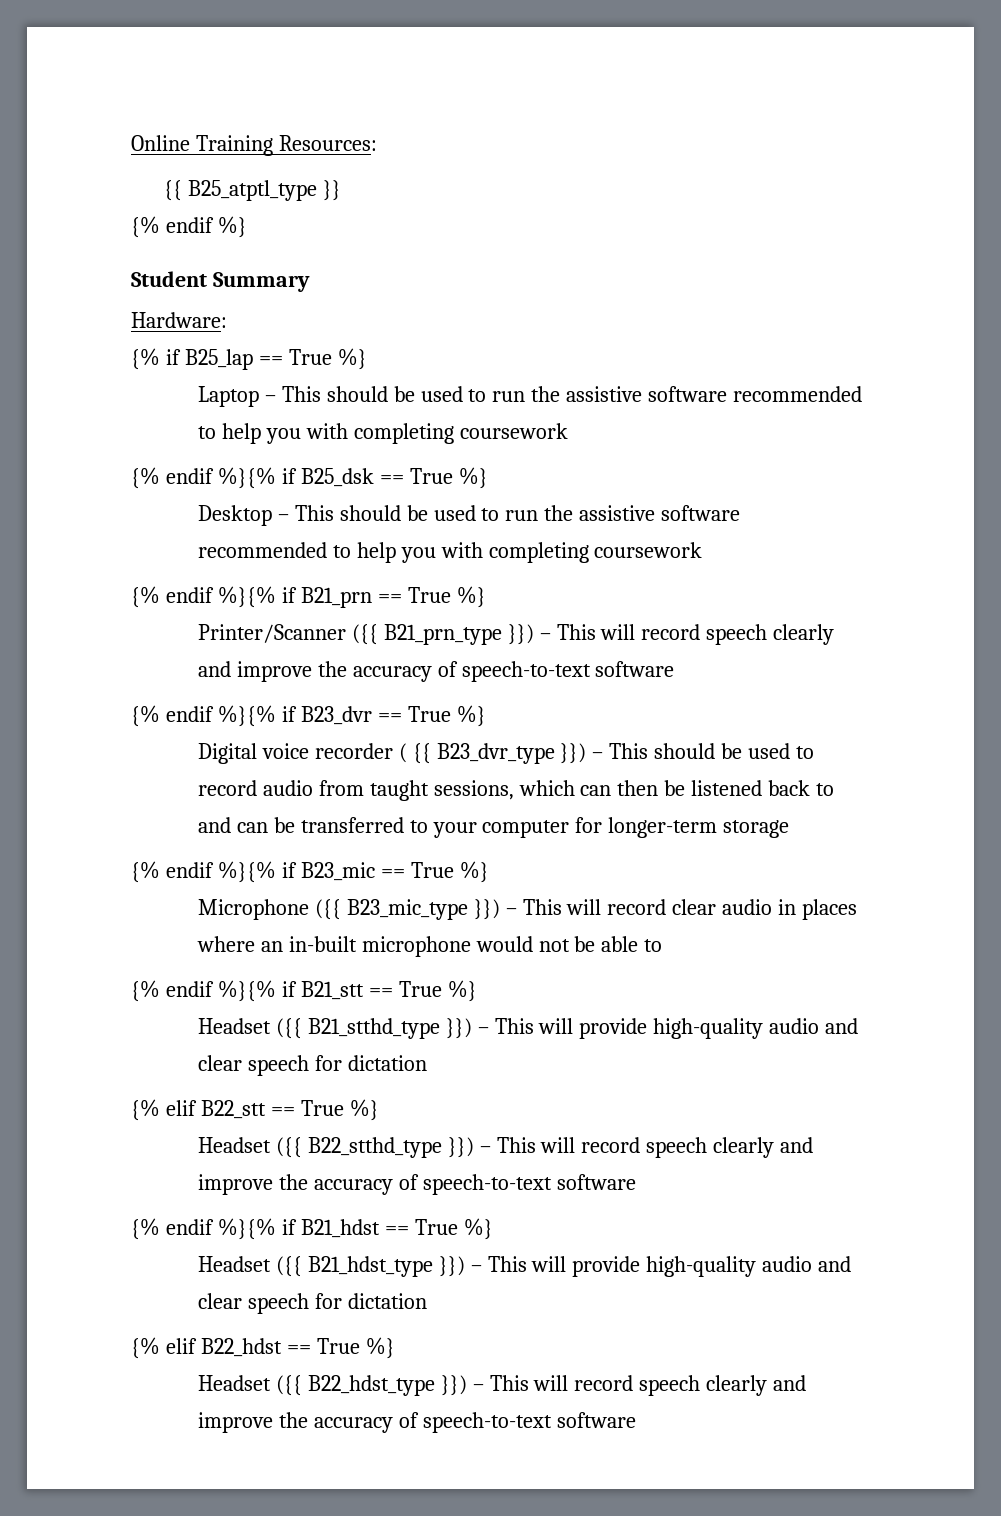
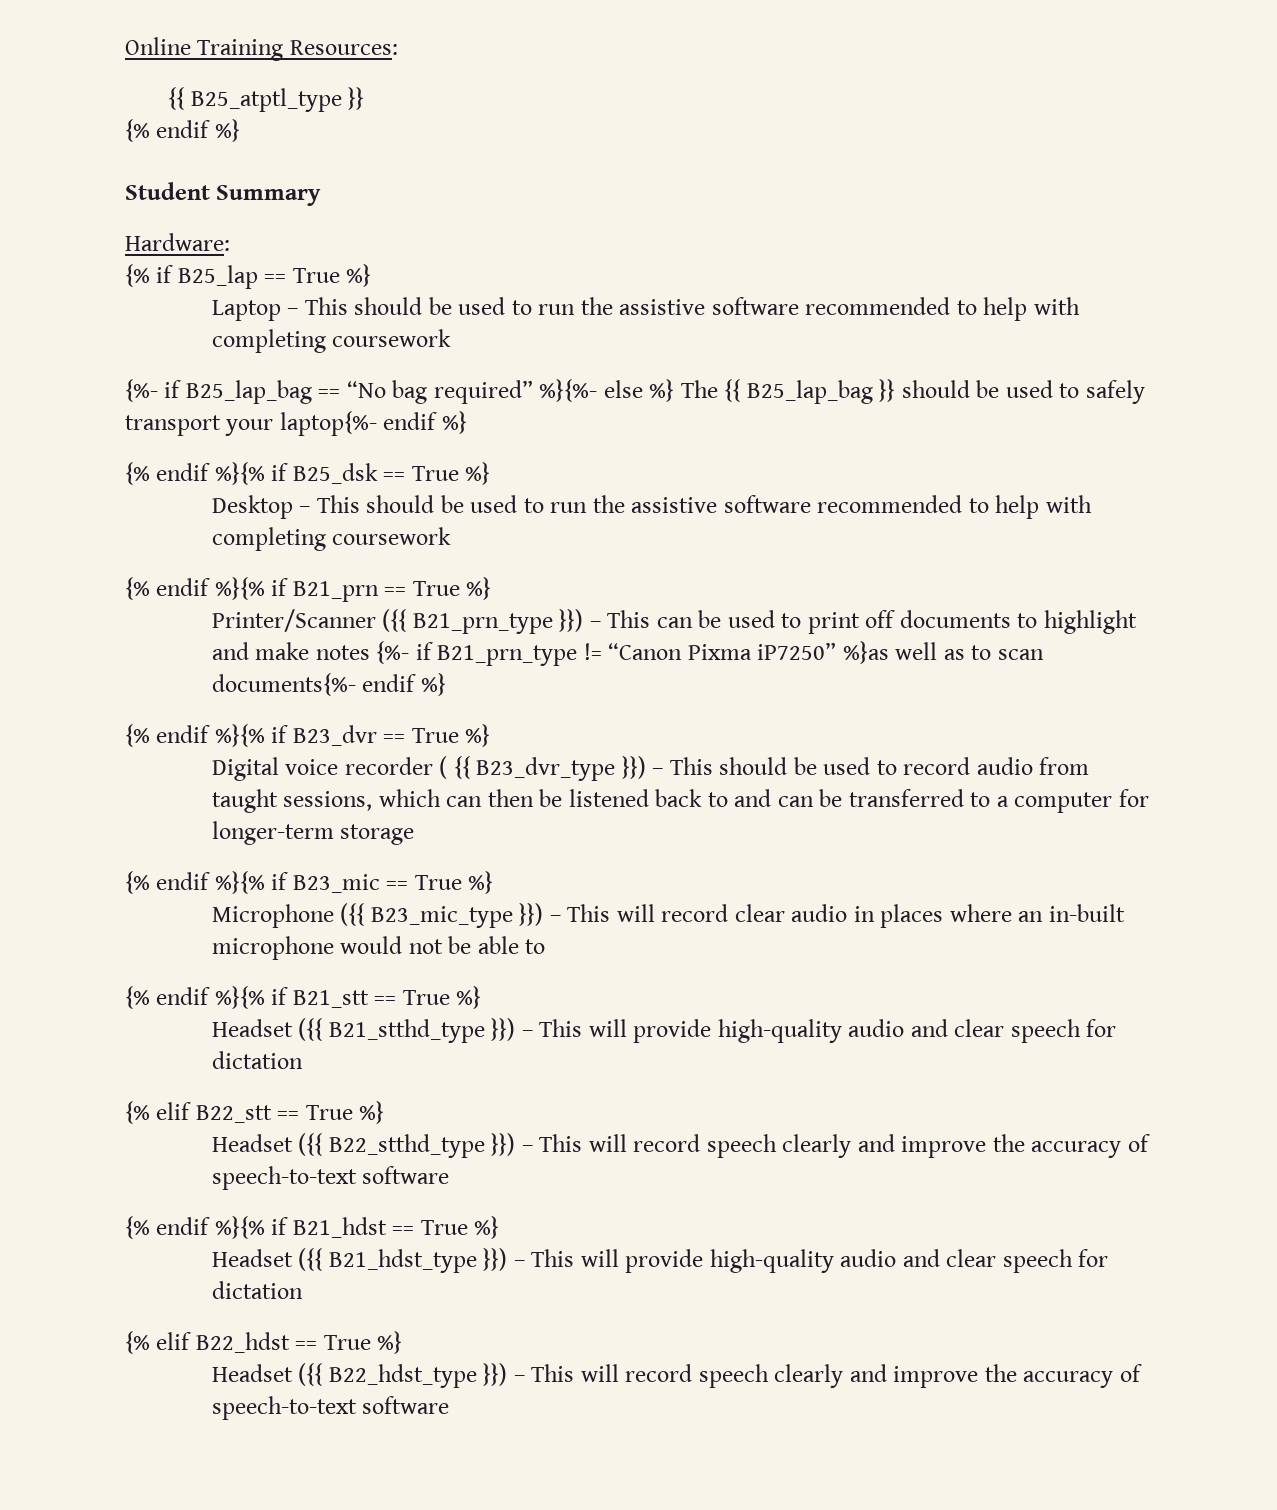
- Laptop – This should be used to run the assistive software recommended to help you with completing coursework
+ Laptop – This should be used to run the assistive software recommended to help with completing coursework
+ {%- if B25_lap_bag == “No bag required” %}{%- else %} The {{ B25_lap_bag }} should be used to safely transport your laptop{%- endif %}
- Desktop – This should be used to run the assistive software recommended to help you with completing coursework
+ Desktop – This should be used to run the assistive software recommended to help with completing coursework
- Printer/Scanner ({{ B21_prn_type }}) – This will record speech clearly and improve the accuracy of speech-to-text software
+ Printer/Scanner ({{ B21_prn_type }}) – This can be used to print off documents to highlight and make notes {%- if B21_prn_type != “Canon Pixma iP7250” %}as well as to scan documents{%- endif %}
- Digital voice recorder ( {{ B23_dvr_type }}) – This should be used to record audio from taught sessions, which can then be listened back to and can be transferred to your computer for longer-term storage
+ Digital voice recorder ( {{ B23_dvr_type }}) – This should be used to record audio from taught sessions, which can then be listened back to and can be transferred to a computer for longer-term storage

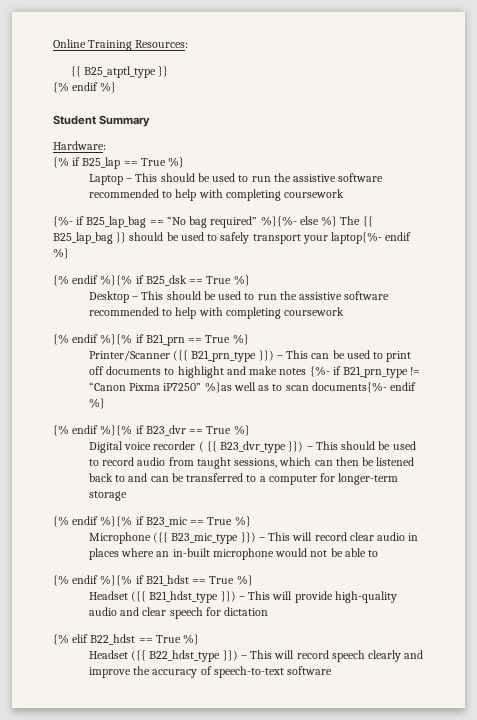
- {% endif %}{% if B21_stt == True %}
- Headset ({{ B21_stthd_type }}) – This will provide high-quality audio and clear speech for dictation
- {% elif B22_stt == True %}
- Headset ({{ B22_stthd_type }}) – This will record speech clearly and improve the accuracy of speech-to-text software

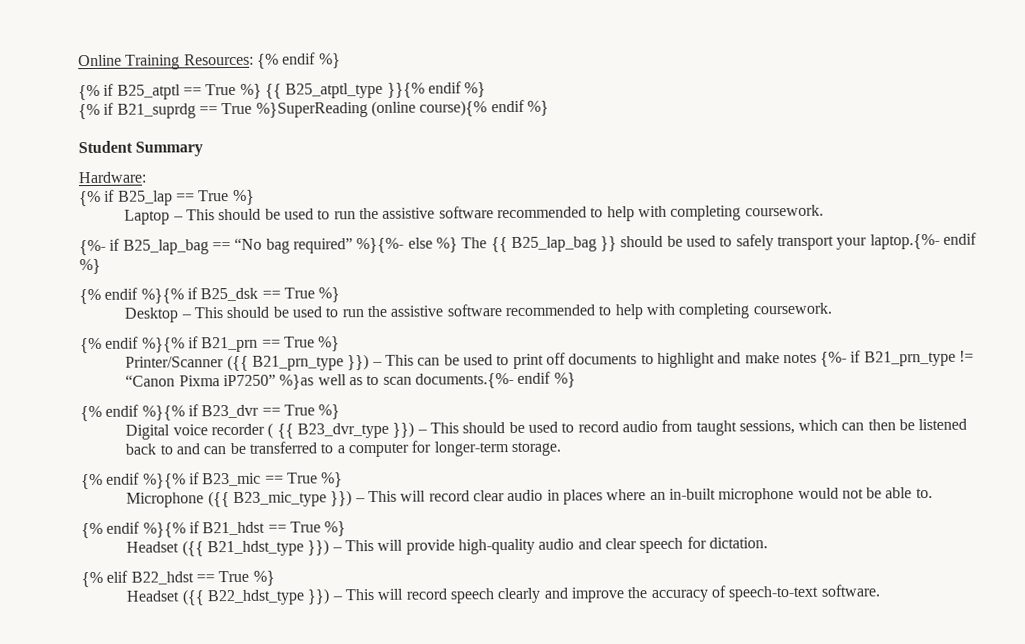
- Online Training Resources:
- {{ B25_atptl_type }}
- {% endif %}
+ Online Training Resources: {% endif %}
+ {% if B25_atptl == True %} {{ B25_atptl_type }}{% endif %}
+ {% if B21_suprdg == True %}SuperReading (online course){% endif %}
- Laptop – This should be used to run the assistive software recommended to help with completing coursework
+ Laptop – This should be used to run the assistive software recommended to help with completing coursework.
- {%- if B25_lap_bag == “No bag required” %}{%- else %} The {{ B25_lap_bag }} should be used to safely transport your laptop{%- endif %}
+ {%- if B25_lap_bag == “No bag required” %}{%- else %} The {{ B25_lap_bag }} should be used to safely transport your laptop.{%- endif %}
- Desktop – This should be used to run the assistive software recommended to help with completing coursework
+ Desktop – This should be used to run the assistive software recommended to help with completing coursework.
- Printer/Scanner ({{ B21_prn_type }}) – This can be used to print off documents to highlight and make notes {%- if B21_prn_type != “Canon Pixma iP7250” %}as well as to scan documents{%- endif %}
+ Printer/Scanner ({{ B21_prn_type }}) – This can be used to print off documents to highlight and make notes {%- if B21_prn_type != “Canon Pixma iP7250” %}as well as to scan documents.{%- endif %}
- Digital voice recorder ( {{ B23_dvr_type }}) – This should be used to record audio from taught sessions, which can then be listened back to and can be transferred to a computer for longer-term storage
+ Digital voice recorder ( {{ B23_dvr_type }}) – This should be used to record audio from taught sessions, which can then be listened back to and can be transferred to a computer for longer-term storage.
- Microphone ({{ B23_mic_type }}) – This will record clear audio in places where an in-built microphone would not be able to
+ Microphone ({{ B23_mic_type }}) – This will record clear audio in places where an in-built microphone would not be able to.
- Headset ({{ B21_hdst_type }}) – This will provide high-quality audio and clear speech for dictation
+ Headset ({{ B21_hdst_type }}) – This will provide high-quality audio and clear speech for dictation.
- Headset ({{ B22_hdst_type }}) – This will record speech clearly and improve the accuracy of speech-to-text software
+ Headset ({{ B22_hdst_type }}) – This will record speech clearly and improve the accuracy of speech-to-text software.

